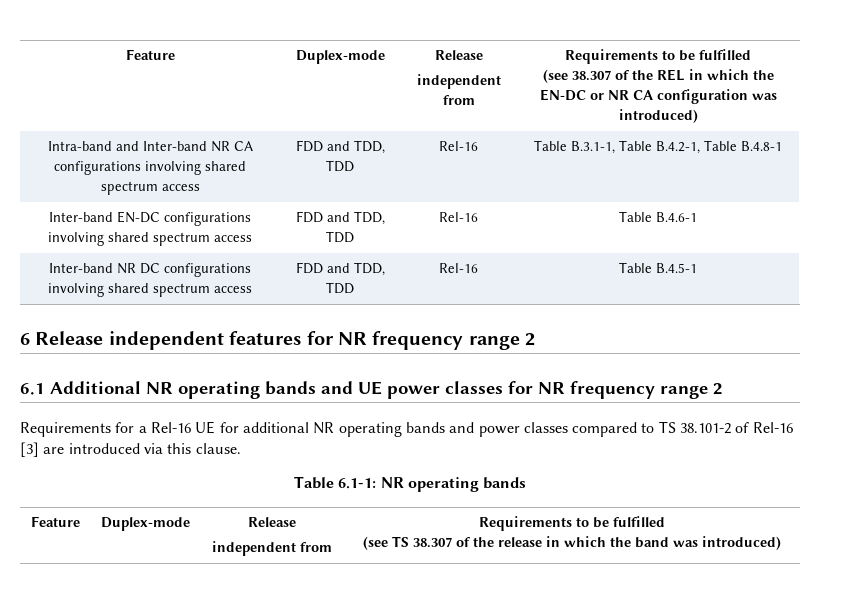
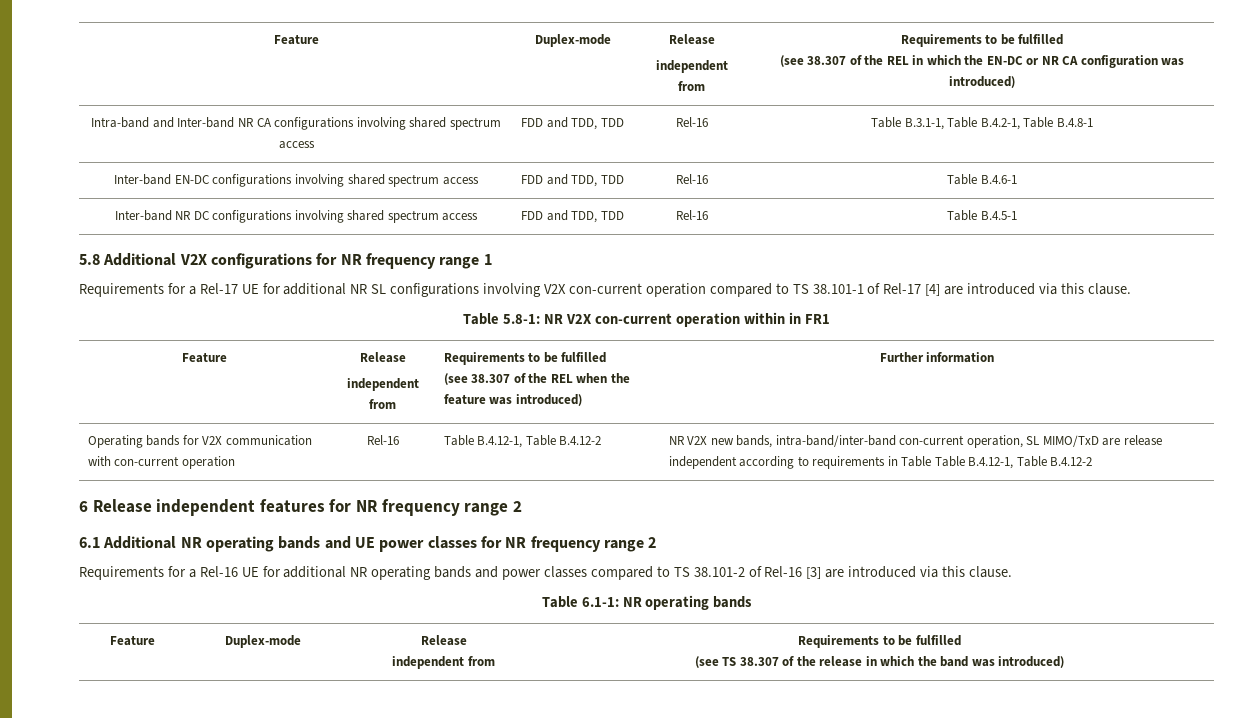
+ 5.8 Additional V2X configurations for NR frequency range 1
+ Requirements for a Rel-17 UE for additional NR SL configurations involving V2X con-current operation compared to TS 38.101-1 of Rel-17 [4] are introduced via this clause.
+ Table 5.8-1: NR V2X con-current operation within in FR1
+ Feature | Release
+ independent from | Requirements to be fulfilled
+ (see 38.307 of the REL when the feature was introduced) | Further information
+ Operating bands for V2X communication with con-current operation | Rel-16 | Table B.4.12-1, Table B.4.12-2 | NR V2X new bands, intra-band/inter-band con-current operation, SL MIMO/TxD are release independent according to requirements in Table Table B.4.12-1, Table B.4.12-2

